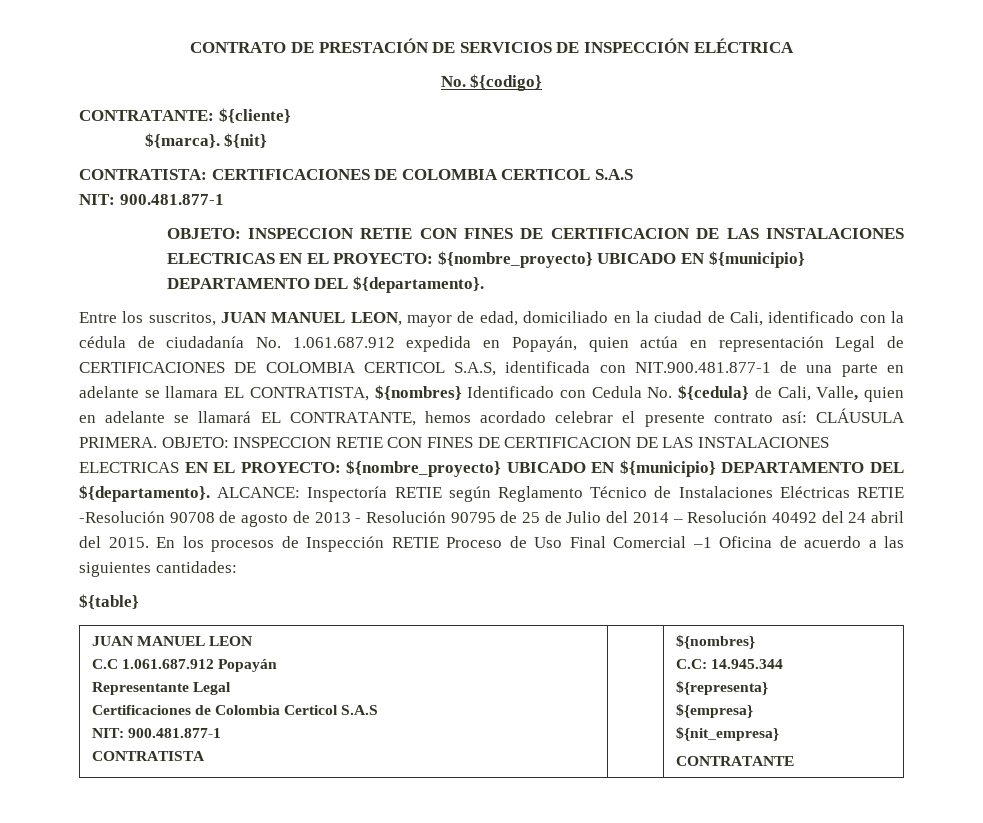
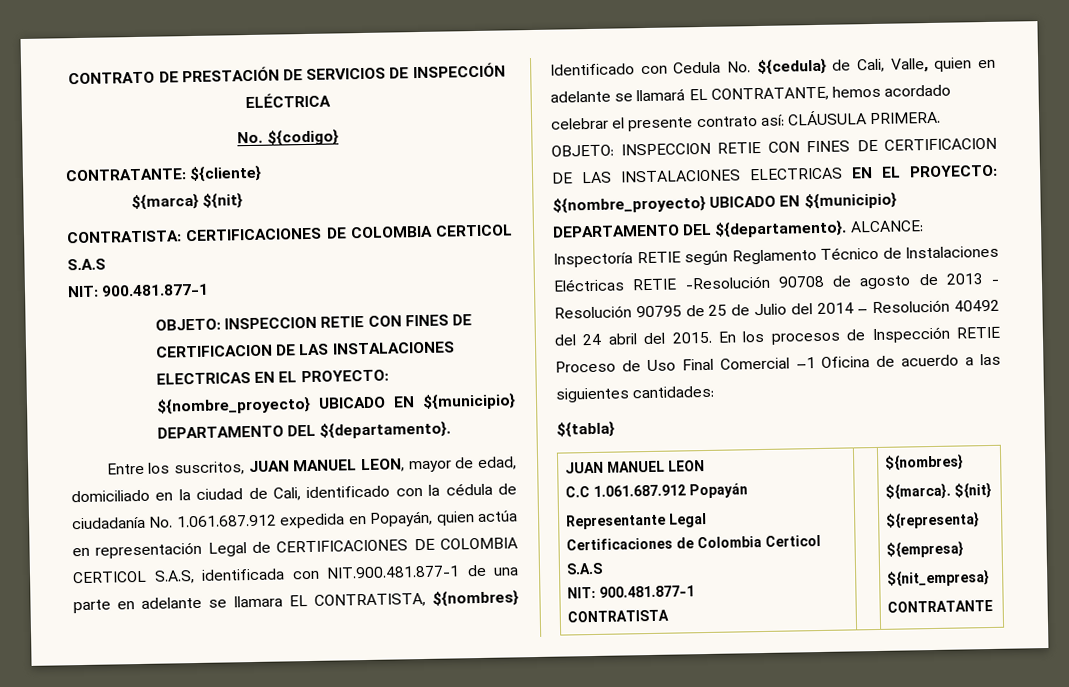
- ${marca}. ${nit}
+ ${marca} ${nit}
- ${table}
+ ${tabla}
  JUAN MANUEL LEON
  C.C 1.061.687.912 Popayán
  Representante Legal
  Certificaciones de Colombia Certicol S.A.S
  NIT: 900.481.877-1
  CONTRATISTA | | ${nombres}
- C.C: 14.945.344
+ ${marca}. ${nit}

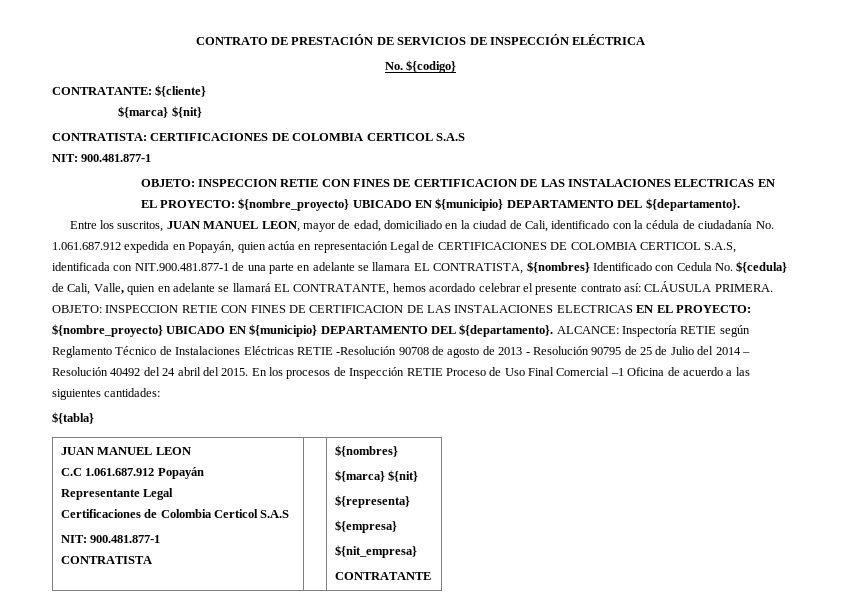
  JUAN MANUEL LEON
  C.C 1.061.687.912 Popayán
  Representante Legal
  Certificaciones de Colombia Certicol S.A.S
  NIT: 900.481.877-1
  CONTRATISTA | | ${nombres}
- ${marca}. ${nit}
+ ${marca} ${nit}

